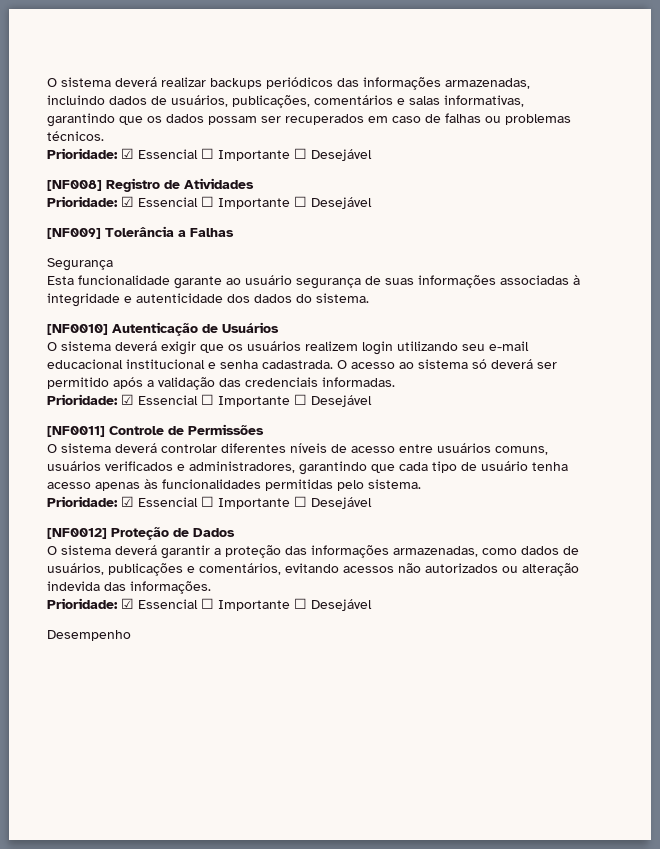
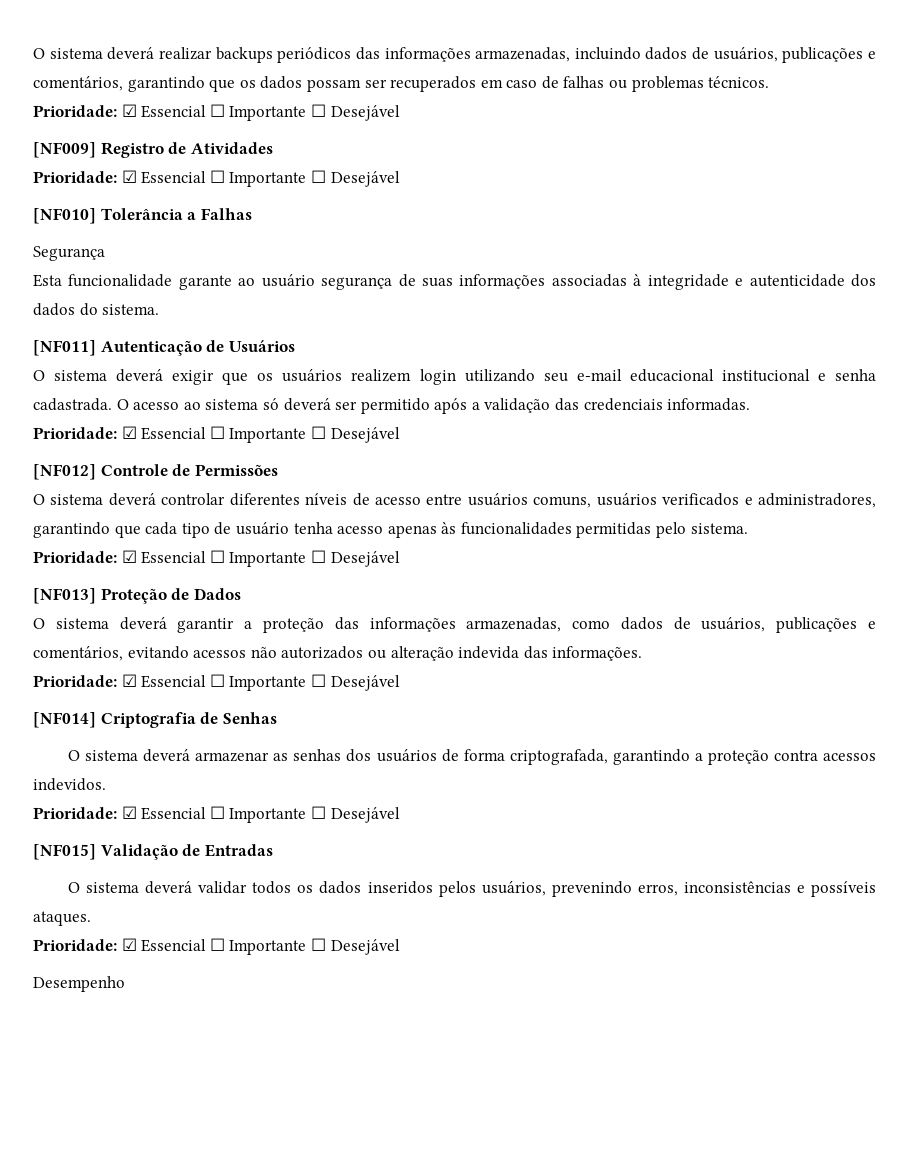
- O sistema deverá realizar backups periódicos das informações armazenadas, incluindo dados de usuários, publicações, comentários e salas informativas, garantindo que os dados possam ser recuperados em caso de falhas ou problemas técnicos.
+ O sistema deverá realizar backups periódicos das informações armazenadas, incluindo dados de usuários, publicações e comentários, garantindo que os dados possam ser recuperados em caso de falhas ou problemas técnicos.
- [NF008] Registro de Atividades
+ [NF009] Registro de Atividades
- [NF009] Tolerância a Falhas
+ [NF010] Tolerância a Falhas
- [NF0010] Autenticação de Usuários
+ [NF011] Autenticação de Usuários
- [NF0011] Controle de Permissões
+ [NF012] Controle de Permissões
- [NF0012] Proteção de Dados
+ [NF013] Proteção de Dados
+ [NF014] Criptografia de Senhas
+ O sistema deverá armazenar as senhas dos usuários de forma criptografada, garantindo a proteção contra acessos indevidos.
+ Prioridade: ☑ Essencial ☐ Importante ☐ Desejável
+ [NF015] Validação de Entradas
+ O sistema deverá validar todos os dados inseridos pelos usuários, prevenindo erros, inconsistências e possíveis ataques.
+ Prioridade: ☑ Essencial ☐ Importante ☐ Desejável

